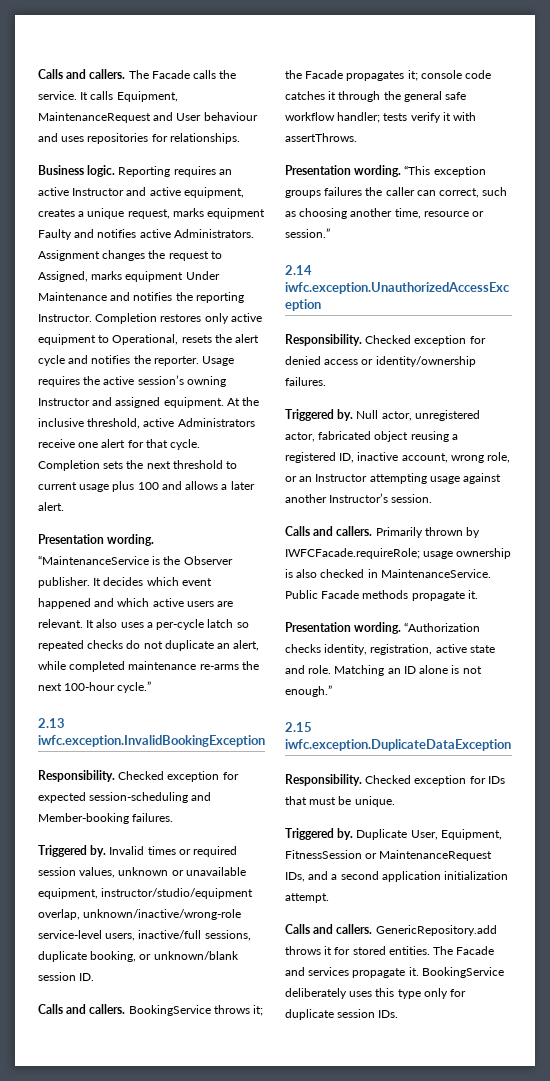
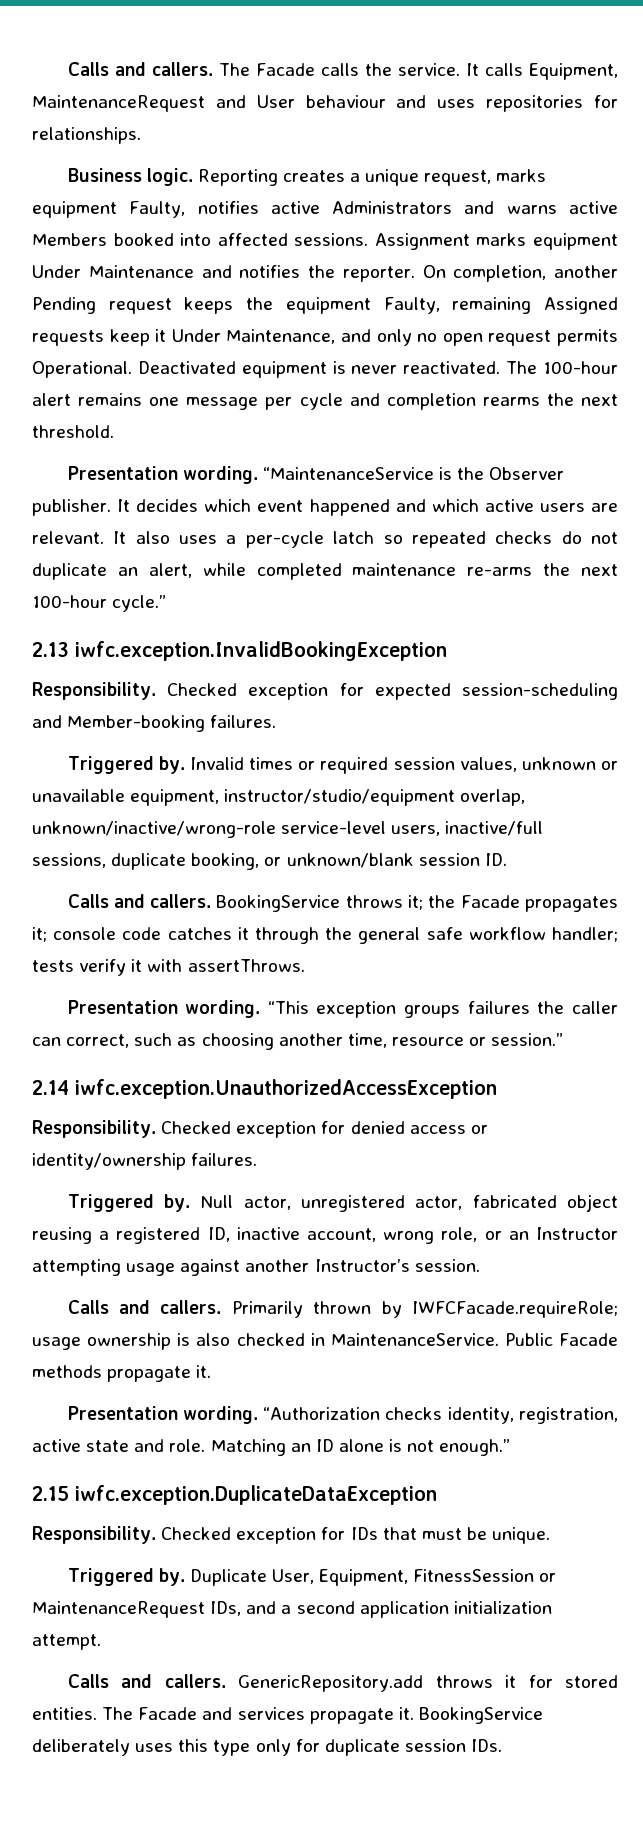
- Reporting requires an active Instructor and active equipment, creates a unique request, marks equipment Faulty and notifies active Administrators. Assignment changes the request to Assigned, marks equipment Under Maintenance and notifies the reporting Instructor. Completion restores only active equipment to Operational, resets the alert cycle and notifies the reporter. Usage requires the active session’s owning Instructor and assigned equipment. At the inclusive threshold, active Administrators receive one alert for that cycle. Completion sets the next threshold to current usage plus 100 and allows a later alert.
+ Reporting creates a unique request, marks equipment Faulty, notifies active Administrators and warns active Members booked into affected sessions. Assignment marks equipment Under Maintenance and notifies the reporter. On completion, another Pending request keeps the equipment Faulty, remaining Assigned requests keep it Under Maintenance, and only no open request permits Operational. Deactivated equipment is never reactivated. The 100-hour alert remains one message per cycle and completion rearms the next threshold.

